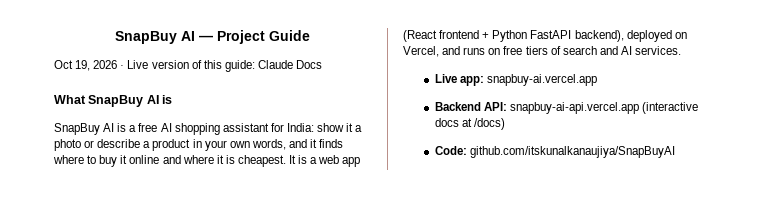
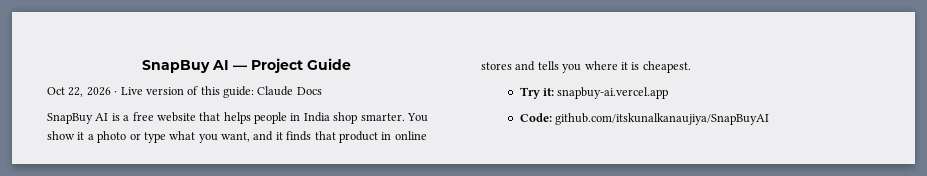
- Oct 19, 2026 · Live version of this guide: Claude Docs
+ Oct 22, 2026 · Live version of this guide: Claude Docs
- What SnapBuy AI is
- SnapBuy AI is a free AI shopping assistant for India: show it a photo or describe a product in your own words, and it finds where to buy it online and where it is cheapest. It is a web app (React frontend + Python FastAPI backend), deployed on Vercel, and runs on free tiers of search and AI services.
- Live app: snapbuy-ai.vercel.app
- Backend API: snapbuy-ai-api.vercel.app (interactive docs at /docs)
+ SnapBuy AI is a free website that helps people in India shop smarter. You show it a photo or type what you want, and it finds that product in online stores and tells you where it is cheapest.
+ Try it: snapbuy-ai.vercel.app

